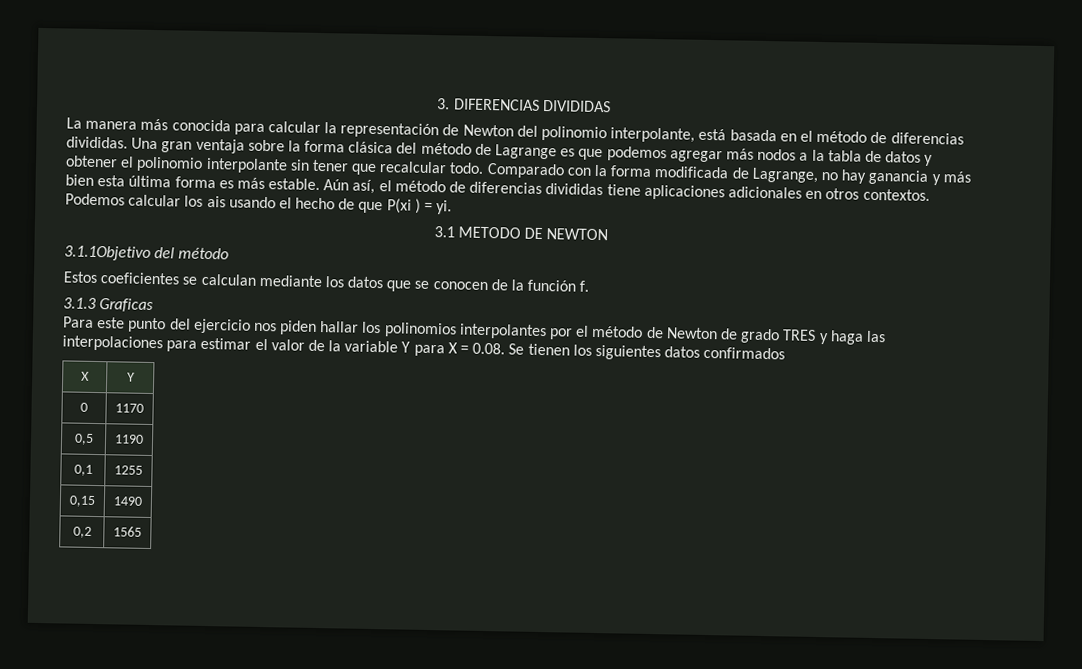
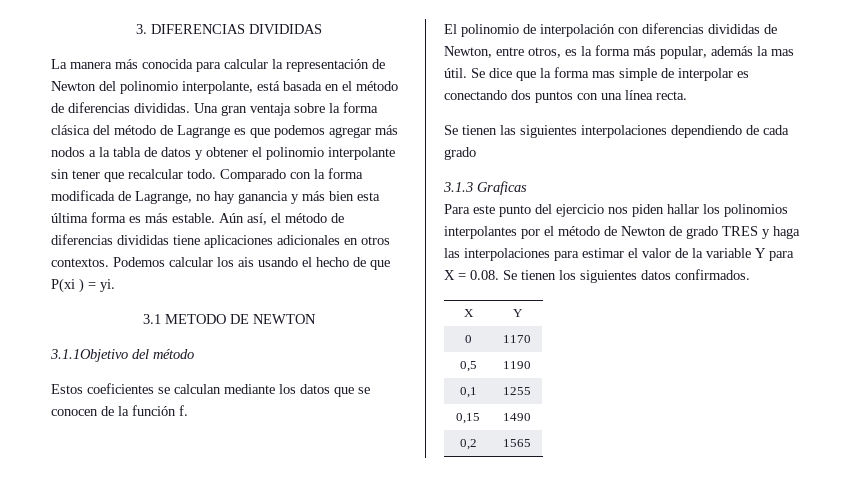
+ El polinomio de interpolación con diferencias divididas de Newton, entre otros, es la forma más popular, además la mas útil. Se dice que la forma mas simple de interpolar es conectando dos puntos con una línea recta.
+ Se tienen las siguientes interpolaciones dependiendo de cada grado
- Para este punto del ejercicio nos piden hallar los polinomios interpolantes por el método de Newton de grado TRES y haga las interpolaciones para estimar el valor de la variable Y para X = 0.08. Se tienen los siguientes datos confirmados
+ Para este punto del ejercicio nos piden hallar los polinomios interpolantes por el método de Newton de grado TRES y haga las interpolaciones para estimar el valor de la variable Y para X = 0.08. Se tienen los siguientes datos confirmados.

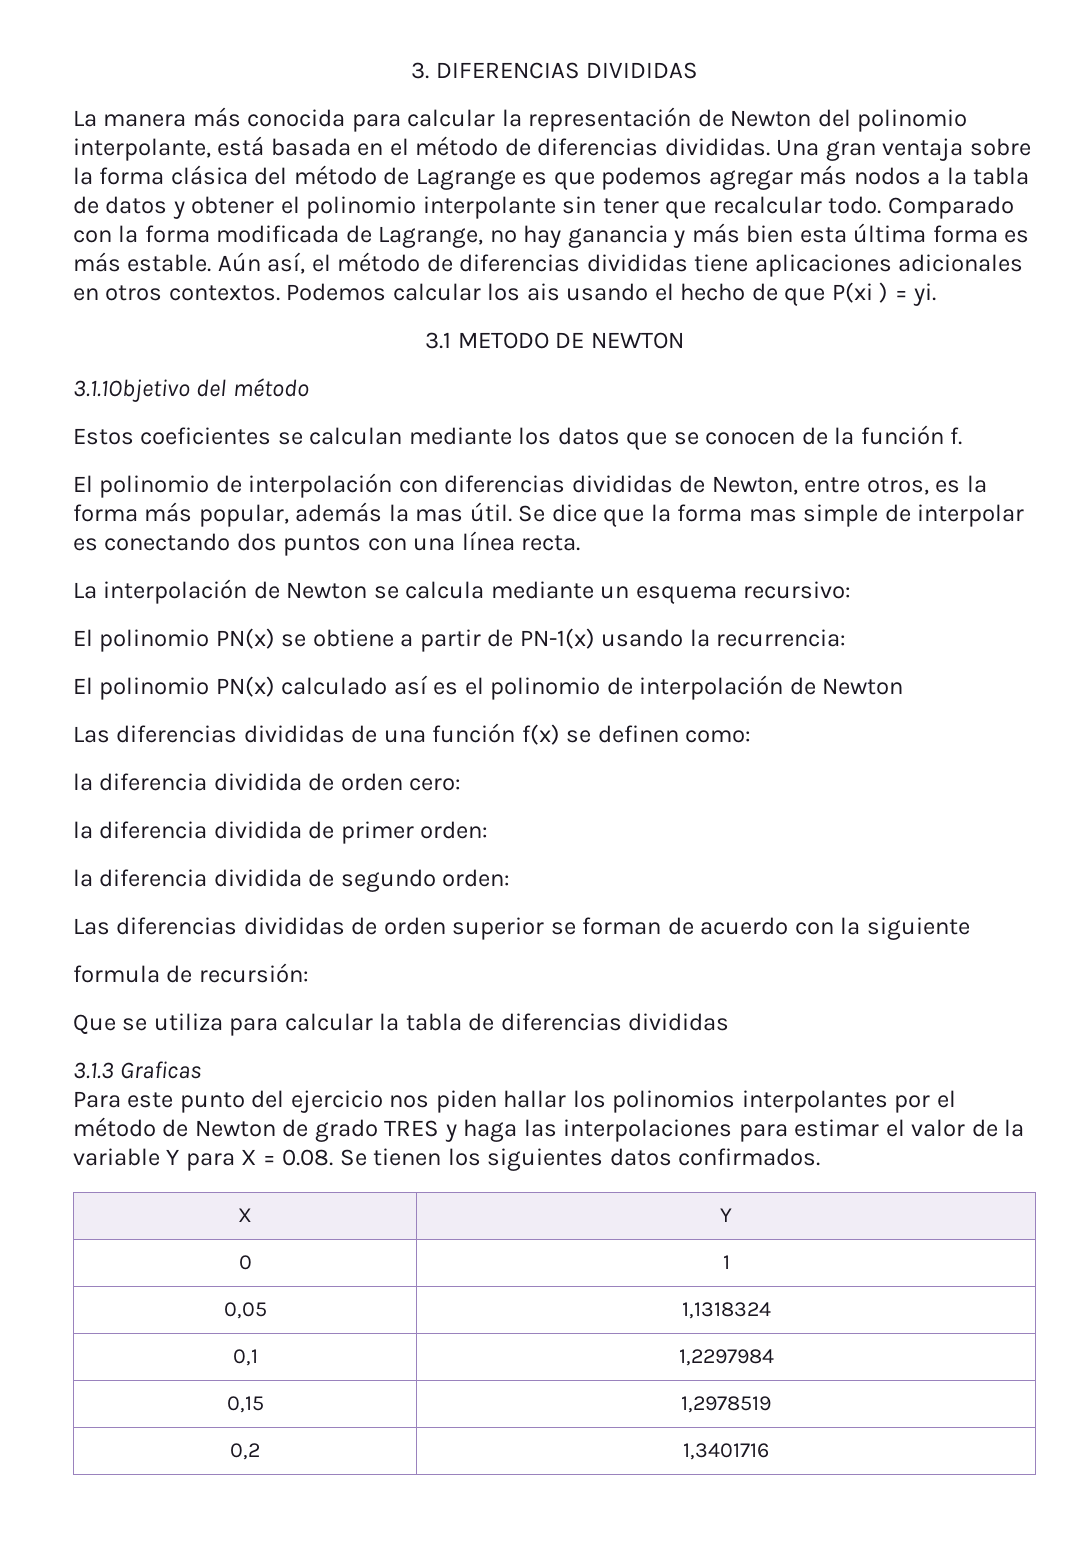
- Se tienen las siguientes interpolaciones dependiendo de cada grado
+ La interpolación de Newton se calcula mediante un esquema recursivo:
+ El polinomio PN(x) se obtiene a partir de PN-1(x) usando la recurrencia:
+ El polinomio PN(x) calculado así es el polinomio de interpolación de Newton
+ Las diferencias divididas de una función f(x) se definen como:
+ la diferencia dividida de orden cero:
+ la diferencia dividida de primer orden:
+ la diferencia dividida de segundo orden:
+ Las diferencias divididas de orden superior se forman de acuerdo con la siguiente
+ formula de recursión:
+ Que se utiliza para calcular la tabla de diferencias divididas
- 0 | 1170
- 0,5 | 1190
+ 0 | 1
+ 0,05 | 1,1318324
- 0,1 | 1255
+ 0,1 | 1,2297984
- 0,15 | 1490
+ 0,15 | 1,2978519
- 0,2 | 1565
+ 0,2 | 1,3401716

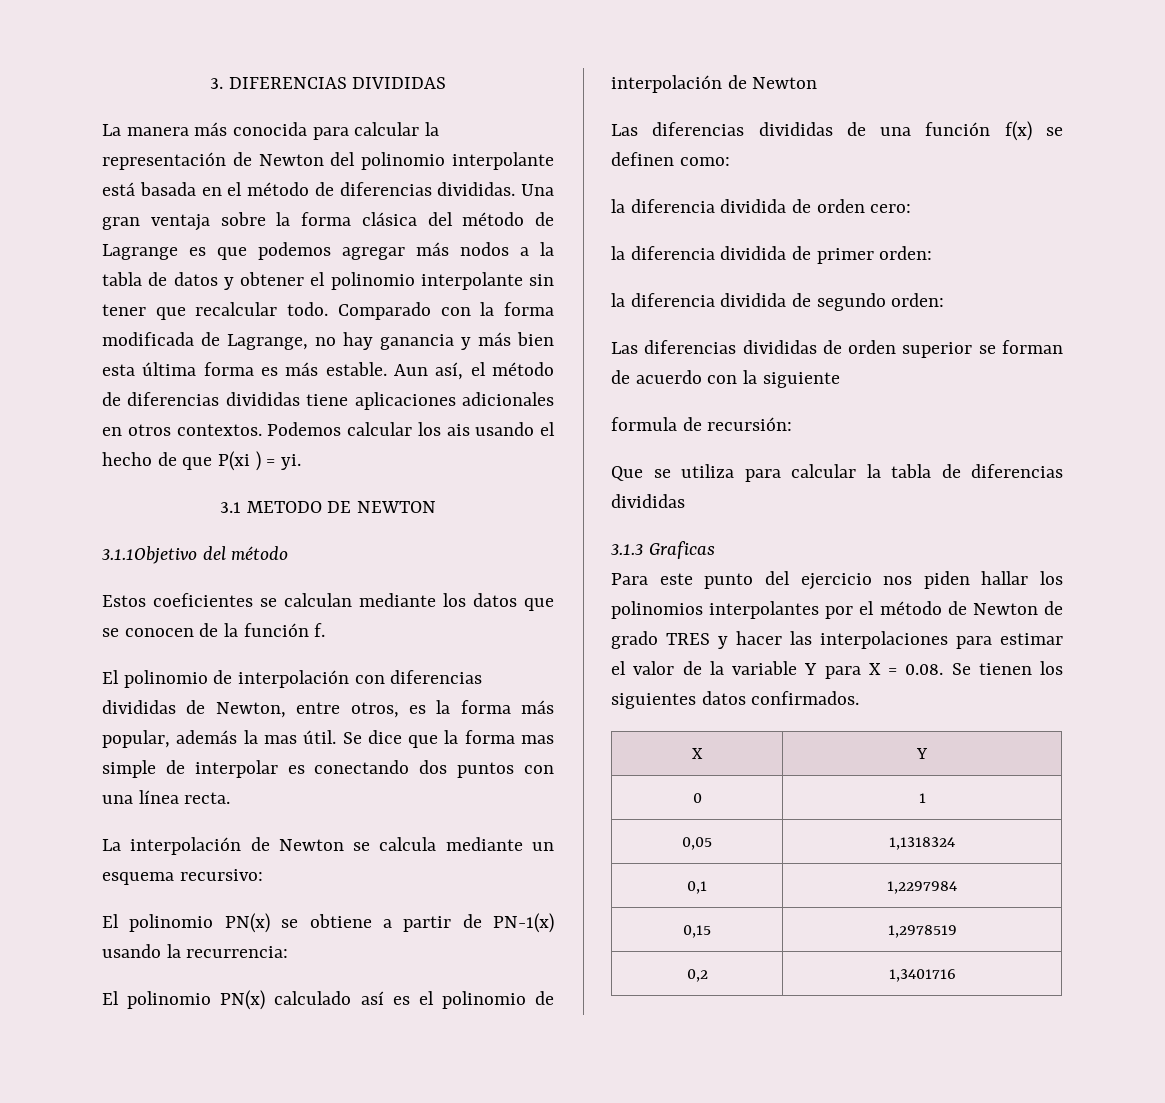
- La manera más conocida para calcular la representación de Newton del polinomio interpolante, está basada en el método de diferencias divididas.
+ La manera más conocida para calcular la representación de Newton del polinomio interpolante está basada en el método de diferencias divididas.
- Aún así, el método de diferencias divididas tiene aplicaciones adicionales en otros contextos.
+ Aun así, el método de diferencias divididas tiene aplicaciones adicionales en otros contextos.
- Para este punto del ejercicio nos piden hallar los polinomios interpolantes por el método de Newton de grado TRES y haga las interpolaciones para estimar el valor de la variable Y para X = 0.08. Se tienen los siguientes datos confirmados.
+ Para este punto del ejercicio nos piden hallar los polinomios interpolantes por el método de Newton de grado TRES y hacer las interpolaciones para estimar el valor de la variable Y para X = 0.08. Se tienen los siguientes datos confirmados.

